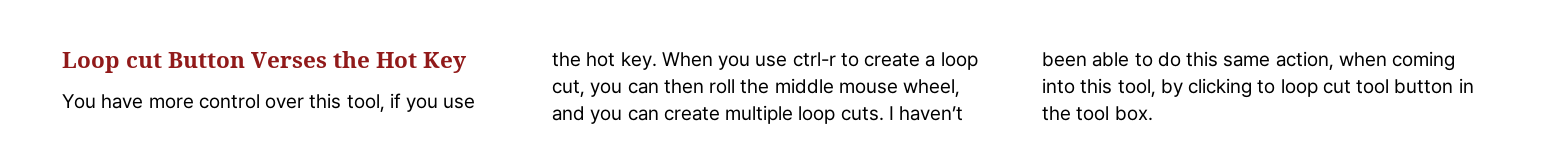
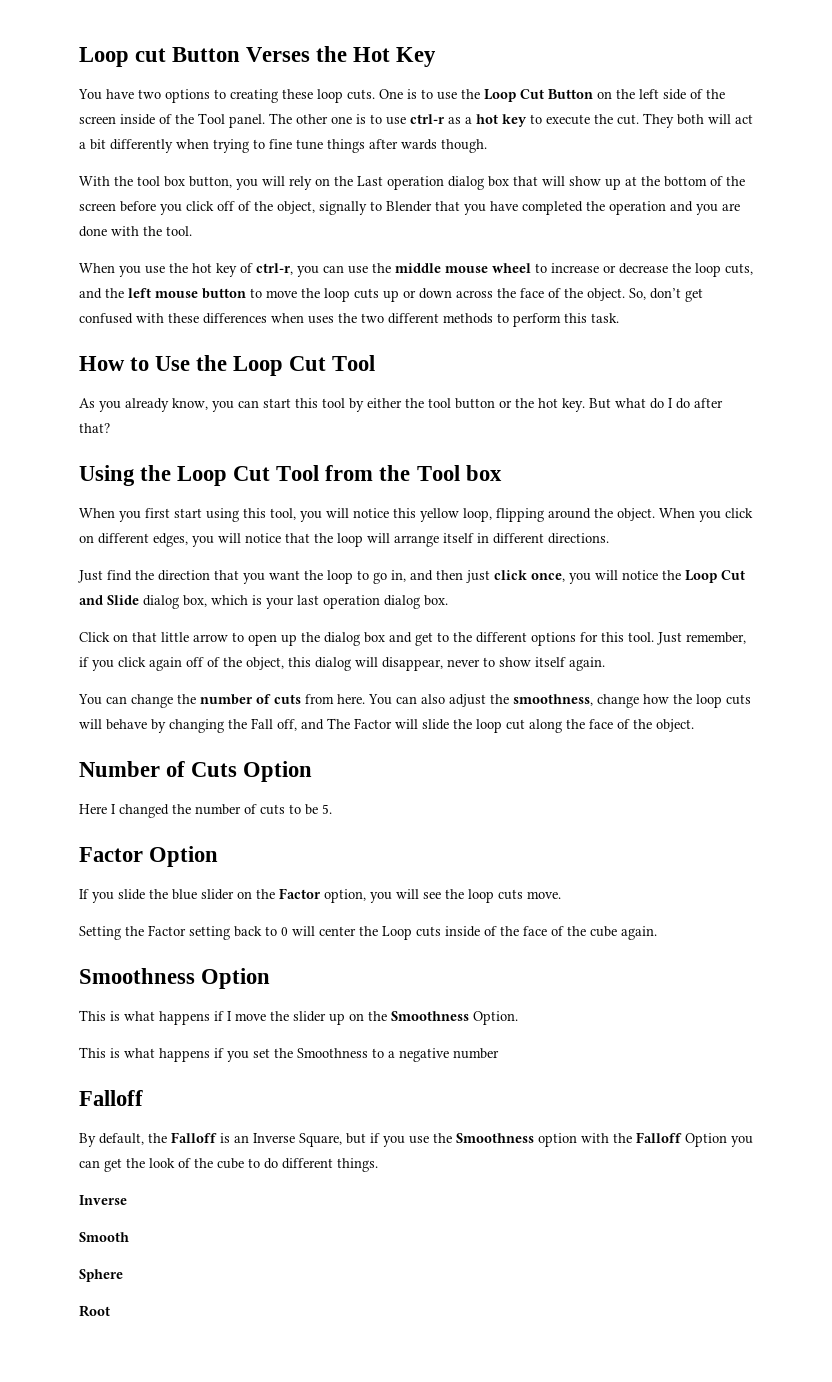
- You have more control over this tool, if you use the hot key. When you use ctrl-r to create a loop cut, you can then roll the middle mouse wheel, and you can create multiple loop cuts. I haven’t been able to do this same action, when coming into this tool, by clicking to loop cut tool button in the tool box.
+ You have two options to creating these loop cuts. One is to use the Loop Cut Button on the left side of the screen inside of the Tool panel. The other one is to use ctrl-r as a hot key to execute the cut. They both will act a bit differently when trying to fine tune things after wards though.
+ With the tool box button, you will rely on the Last operation dialog box that will show up at the bottom of the screen before you click off of the object, signally to Blender that you have completed the operation and you are done with the tool.
+ When you use the hot key of ctrl-r, you can use the middle mouse wheel to increase or decrease the loop cuts, and the left mouse button to move the loop cuts up or down across the face of the object. So, don’t get confused with these differences when uses the two different methods to perform this task.
+ How to Use the Loop Cut Tool
+ As you already know, you can start this tool by either the tool button or the hot key. But what do I do after that?
+ Using the Loop Cut Tool from the Tool box
+ When you first start using this tool, you will notice this yellow loop, flipping around the object. When you click on different edges, you will notice that the loop will arrange itself in different directions.
+ Just find the direction that you want the loop to go in, and then just click once, you will notice the Loop Cut and Slide dialog box, which is your last operation dialog box.
+ Click on that little arrow to open up the dialog box and get to the different options for this tool. Just remember, if you click again off of the object, this dialog will disappear, never to show itself again.
+ You can change the number of cuts from here. You can also adjust the smoothness, change how the loop cuts will behave by changing the Fall off, and The Factor will slide the loop cut along the face of the object.
+ Number of Cuts Option
+ Here I changed the number of cuts to be 5.
+ Factor Option
+ If you slide the blue slider on the Factor option, you will see the loop cuts move.
+ Setting the Factor setting back to 0 will center the Loop cuts inside of the face of the cube again.
+ Smoothness Option
+ This is what happens if I move the slider up on the Smoothness Option.
+ This is what happens if you set the Smoothness to a negative number
+ Falloff
+ By default, the Falloff is an Inverse Square, but if you use the Smoothness option with the Falloff Option you can get the look of the cube to do different things.
+ Inverse
+ Smooth
+ Sphere
+ Root

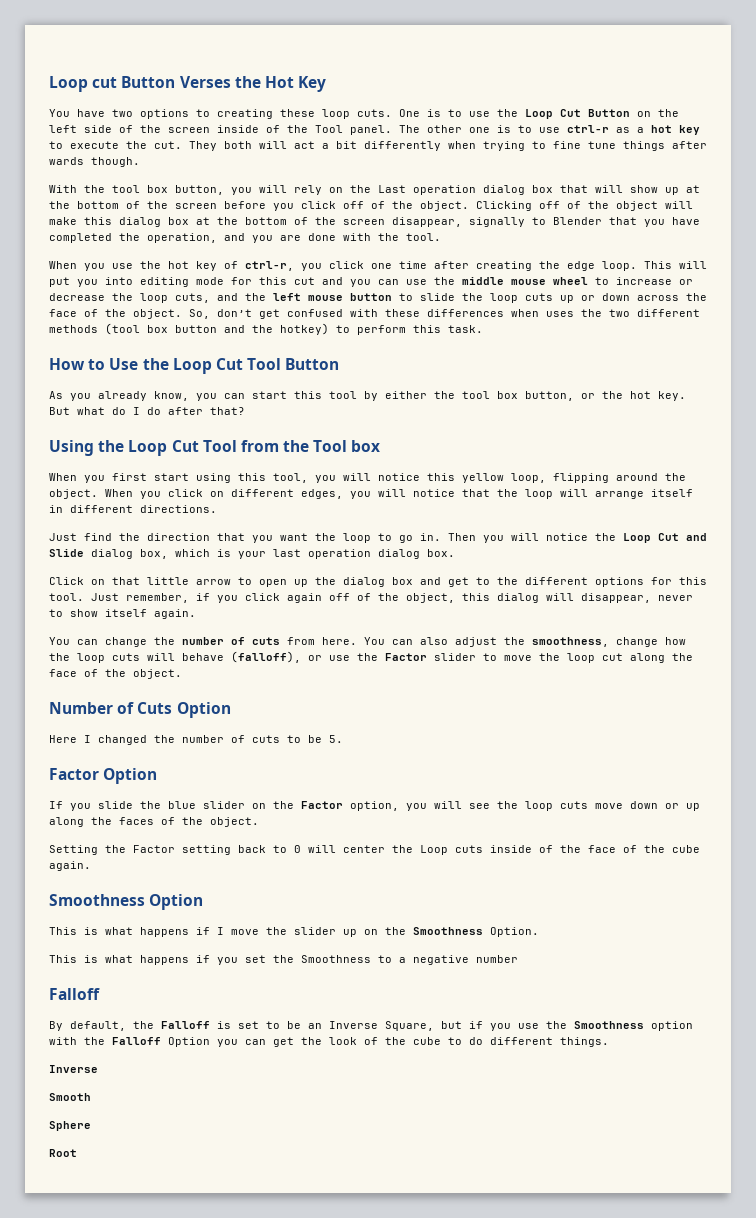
- With the tool box button, you will rely on the Last operation dialog box that will show up at the bottom of the screen before you click off of the object, signally to Blender that you have completed the operation and you are done with the tool.
+ With the tool box button, you will rely on the Last operation dialog box that will show up at the bottom of the screen before you click off of the object. Clicking off of the object will make this dialog box at the bottom of the screen disappear, signally to Blender that you have completed the operation, and you are done with the tool.
- When you use the hot key of ctrl-r, you can use the middle mouse wheel to increase or decrease the loop cuts, and the left mouse button to move the loop cuts up or down across the face of the object.
+ When you use the hot key of ctrl-r, you click one time after creating the edge loop. This will put you into editing mode for this cut and you can use the middle mouse wheel to increase or decrease the loop cuts, and the left mouse button to slide the loop cuts up or down across the face of the object.
- So, don’t get confused with these differences when uses the two different methods to perform this task.
+ So, don’t get confused with these differences when uses the two different methods (tool box button and the hotkey) to perform this task.
- How to Use the Loop Cut Tool
+ How to Use the Loop Cut Tool Button
- As you already know, you can start this tool by either the tool button or the hot key.
+ As you already know, you can start this tool by either the tool box button, or the hot key.
- Just find the direction that you want the loop to go in, and then just click once, you will notice the Loop Cut and Slide dialog box, which is your last operation dialog box.
+ Just find the direction that you want the loop to go in. Then you will notice the Loop Cut and Slide dialog box, which is your last operation dialog box.
- You can also adjust the smoothness, change how the loop cuts will behave by changing the Fall off, and The Factor will slide the loop cut along the face of the object.
+ You can also adjust the smoothness, change how the loop cuts will behave (falloff), or use the Factor slider to move the loop cut along the face of the object.
- If you slide the blue slider on the Factor option, you will see the loop cuts move.
+ If you slide the blue slider on the Factor option, you will see the loop cuts move down or up along the faces of the object.
- By default, the Falloff is an Inverse Square, but if you use the Smoothness option with the Falloff Option you can get the look of the cube to do different things.
+ By default, the Falloff is set to be an Inverse Square, but if you use the Smoothness option with the Falloff Option you can get the look of the cube to do different things.

